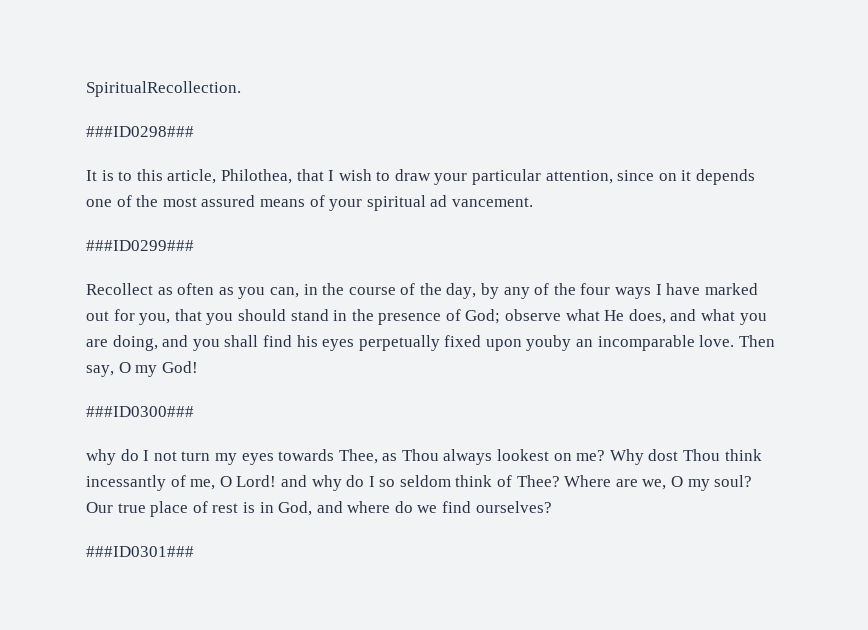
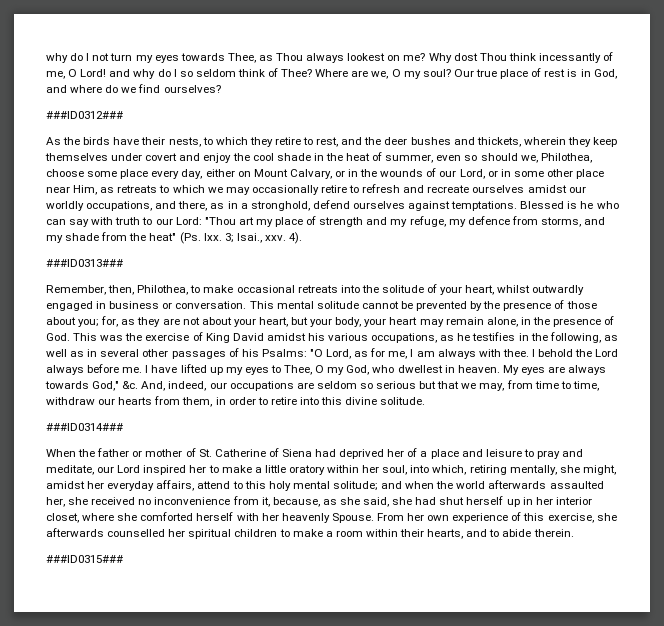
- SpiritualRecollection.
- ###ID0298###
- It is to this article, Philothea, that I wish to draw your particular attention, since on it depends one of the most assured means of your spiritual ad vancement.
- ###ID0299###
- Recollect as often as you can, in the course of the day, by any of the four ways I have marked out for you, that you should stand in the presence of God; observe what He does, and what you are doing, and you shall find his eyes perpetually fixed upon youby an incomparable love. Then say, O my God!
- ###ID0300###
- ###ID0301###
+ ###ID0312###
+ As the birds have their nests, to which they retire to rest, and the deer bushes and thickets, wherein they keep themselves under covert and enjoy the cool shade in the heat of summer, even so should we, Philothea, choose some place every day, either on Mount Calvary, or in the wounds of our Lord, or in some other place near Him, as retreats to which we may occasionally retire to refresh and recreate ourselves amidst our worldly occupations, and there, as in a stronghold, defend ourselves against temptations. Blessed is he who can say with truth to our Lord: "Thou art my place of strength and my refuge, my defence from storms, and my shade from the heat" (Ps. lxx. 3; Isai., xxv. 4).
+ ###ID0313###
+ Remember, then, Philothea, to make occasional retreats into the solitude of your heart, whilst outwardly engaged in business or conversation. This mental solitude cannot be prevented by the presence of those about you; for, as they are not about your heart, but your body, your heart may remain alone, in the presence of God. This was the exercise of King David amidst his various occupations, as he testifies in the following, as well as in several other passages of his Psalms: "O Lord, as for me, I am always with thee. I behold the Lord always before me. I have lifted up my eyes to Thee, O my God, who dwellest in heaven. My eyes are always towards God," &c. And, indeed, our occupations are seldom so serious but that we may, from time to time, withdraw our hearts from them, in order to retire into this divine solitude.
+ ###ID0314###
+ When the father or mother of St. Catherine of Siena had deprived her of a place and leisure to pray and meditate, our Lord inspired her to make a little oratory within her soul, into which, retiring mentally, she might, amidst her everyday affairs, attend to this holy mental solitude; and when the world afterwards assaulted her, she received no inconvenience from it, because, as she said, she had shut herself up in her interior closet, where she comforted herself with her heavenly Spouse. From her own experience of this exercise, she afterwards counselled her spiritual children to make a room within their hearts, and to abide therein.
+ ###ID0315###

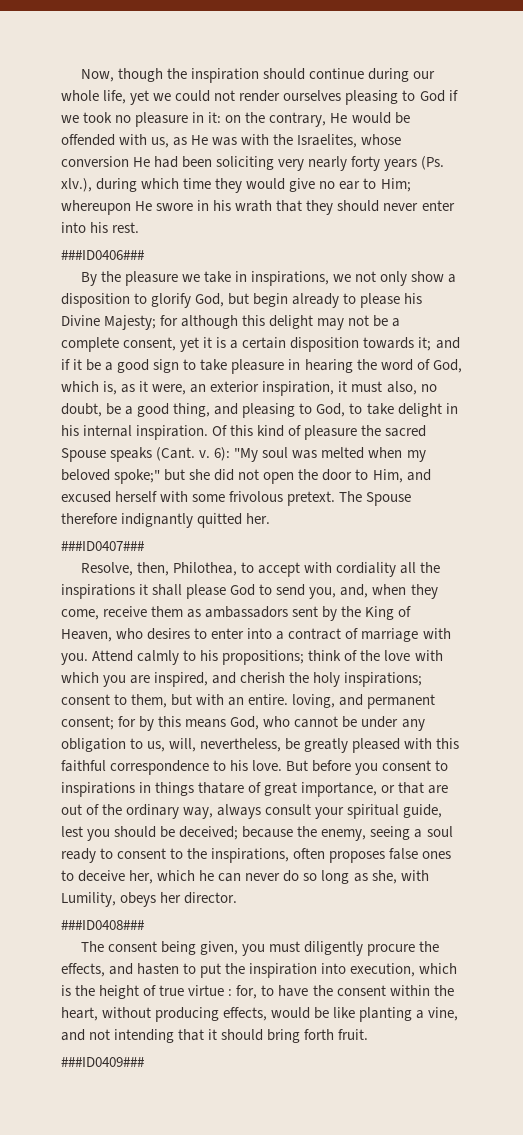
- why do I not turn my eyes towards Thee, as Thou always lookest on me? Why dost Thou think incessantly of me, O Lord! and why do I so seldom think of Thee? Where are we, O my soul? Our true place of rest is in God, and where do we find ourselves?
- ###ID0312###
- As the birds have their nests, to which they retire to rest, and the deer bushes and thickets, wherein they keep themselves under covert and enjoy the cool shade in the heat of summer, even so should we, Philothea, choose some place every day, either on Mount Calvary, or in the wounds of our Lord, or in some other place near Him, as retreats to which we may occasionally retire to refresh and recreate ourselves amidst our worldly occupations, and there, as in a stronghold, defend ourselves against temptations. Blessed is he who can say with truth to our Lord: "Thou art my place of strength and my refuge, my defence from storms, and my shade from the heat" (Ps. lxx. 3; Isai., xxv. 4).
- ###ID0313###
- Remember, then, Philothea, to make occasional retreats into the solitude of your heart, whilst outwardly engaged in business or conversation. This mental solitude cannot be prevented by the presence of those about you; for, as they are not about your heart, but your body, your heart may remain alone, in the presence of God. This was the exercise of King David amidst his various occupations, as he testifies in the following, as well as in several other passages of his Psalms: "O Lord, as for me, I am always with thee. I behold the Lord always before me. I have lifted up my eyes to Thee, O my God, who dwellest in heaven. My eyes are always towards God," &c. And, indeed, our occupations are seldom so serious but that we may, from time to time, withdraw our hearts from them, in order to retire into this divine solitude.
- ###ID0314###
- When the father or mother of St. Catherine of Siena had deprived her of a place and leisure to pray and meditate, our Lord inspired her to make a little oratory within her soul, into which, retiring mentally, she might, amidst her everyday affairs, attend to this holy mental solitude; and when the world afterwards assaulted her, she received no inconvenience from it, because, as she said, she had shut herself up in her interior closet, where she comforted herself with her heavenly Spouse. From her own experience of this exercise, she afterwards counselled her spiritual children to make a room within their hearts, and to abide therein.
- ###ID0315###
+ Now, though the inspiration should continue during our whole life, yet we could not render ourselves pleasing to God if we took no pleasure in it: on the contrary, He would be offended with us, as He was with the Israelites, whose conversion He had been soliciting very nearly forty years (Ps. xlv.), during which time they would give no ear to Him; whereupon He swore in his wrath that they should never enter into his rest.
+ ###ID0406###
+ By the pleasure we take in inspirations, we not only show a disposition to glorify God, but begin already to please his Divine Majesty; for although this delight may not be a complete consent, yet it is a certain disposition towards it; and if it be a good sign to take pleasure in hearing the word of God, which is, as it were, an exterior inspiration, it must also, no doubt, be a good thing, and pleasing to God, to take delight in his internal inspiration. Of this kind of pleasure the sacred Spouse speaks (Cant. v. 6): "My soul was melted when my beloved spoke;" but she did not open the door to Him, and excused herself with some frivolous pretext. The Spouse therefore indignantly quitted her.
+ ###ID0407###
+ Resolve, then, Philothea, to accept with cordiality all the inspirations it shall please God to send you, and, when they come, receive them as ambassadors sent by the King of Heaven, who desires to enter into a contract of marriage with you. Attend calmly to his propositions; think of the love with which you are inspired, and cherish the holy inspirations; consent to them, but with an entire. loving, and permanent consent; for by this means God, who cannot be under any obligation to us, will, nevertheless, be greatly pleased with this faithful correspondence to his love. But before you consent to inspirations in things thatare of great importance, or that are out of the ordinary way, always consult your spiritual guide, lest you should be deceived; because the enemy, seeing a soul ready to consent to the inspirations, often proposes false ones to deceive her, which he can never do so long as she, with Lumility, obeys her director.
+ ###ID0408###
+ The consent being given, you must diligently procure the effects, and hasten to put the inspiration into execution, which is the height of true virtue : for, to have the consent within the heart, without producing effects, would be like planting a vine, and not intending that it should bring forth fruit.
+ ###ID0409###

